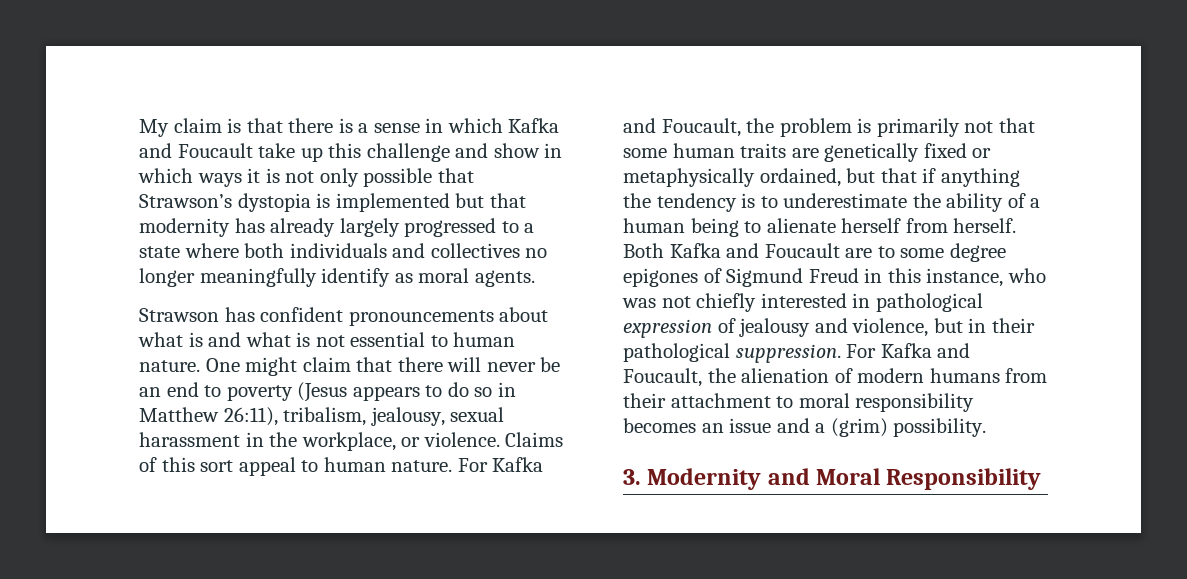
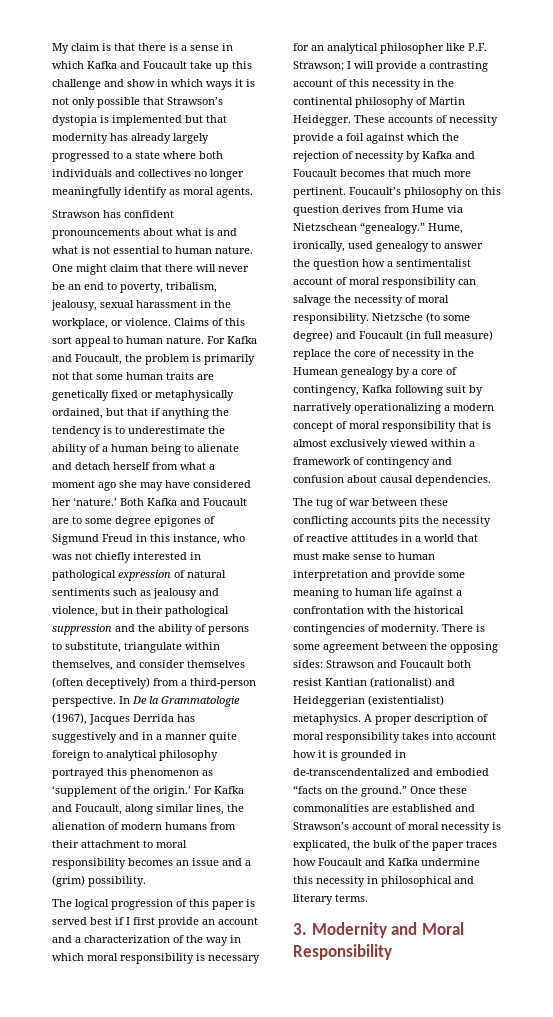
- One might claim that there will never be an end to poverty (Jesus appears to do so in Matthew 26:11), tribalism, jealousy, sexual harassment in the workplace, or violence.
+ One might claim that there will never be an end to poverty, tribalism, jealousy, sexual harassment in the workplace, or violence.
- For Kafka and Foucault, the problem is primarily not that some human traits are genetically fixed or metaphysically ordained, but that if anything the tendency is to underestimate the ability of a human being to alienate herself from herself.
+ For Kafka and Foucault, the problem is primarily not that some human traits are genetically fixed or metaphysically ordained, but that if anything the tendency is to underestimate the ability of a human being to alienate and detach herself from what a moment ago she may have considered her ‘nature.’
- Both Kafka and Foucault are to some degree epigones of Sigmund Freud in this instance, who was not chiefly interested in pathological expression of jealousy and violence, but in their pathological suppression. For Kafka and Foucault, the alienation of modern humans from their attachment to moral responsibility becomes an issue and a (grim) possibility.
+ Both Kafka and Foucault are to some degree epigones of Sigmund Freud in this instance, who was not chiefly interested in pathological expression of natural sentiments such as jealousy and violence, but in their pathological suppression and the ability of persons to substitute, triangulate within themselves, and consider themselves (often deceptively) from a third-person perspective. In De la Grammatologie (1967), Jacques Derrida has suggestively and in a manner quite foreign to analytical philosophy portrayed this phenomenon as ‘supplement of the origin.’ For Kafka and Foucault, along similar lines, the alienation of modern humans from their attachment to moral responsibility becomes an issue and a (grim) possibility.
+ The logical progression of this paper is served best if I first provide an account and a characterization of the way in which moral responsibility is necessary for an analytical philosopher like P.F. Strawson; I will provide a contrasting account of this necessity in the continental philosophy of Martin Heidegger. These accounts of necessity provide a foil against which the rejection of necessity by Kafka and Foucault becomes that much more pertinent. Foucault’s philosophy on this question derives from Hume via Nietzschean “genealogy.” Hume, ironically, used genealogy to answer the question how a sentimentalist account of moral responsibility can salvage the necessity of moral responsibility. Nietzsche (to some degree) and Foucault (in full measure) replace the core of necessity in the Humean genealogy by a core of contingency, Kafka following suit by narratively operationalizing a modern concept of moral responsibility that is almost exclusively viewed within a framework of contingency and confusion about causal dependencies.
+ The tug of war between these conflicting accounts pits the necessity of reactive attitudes in a world that must make sense to human interpretation and provide some meaning to human life against a confrontation with the historical contingencies of modernity. There is some agreement between the opposing sides: Strawson and Foucault both resist Kantian (rationalist) and Heideggerian (existentialist) metaphysics. A proper description of moral responsibility takes into account how it is grounded in de-transcendentalized and embodied “facts on the ground.” Once these commonalities are established and Strawson’s account of moral necessity is explicated, the bulk of the paper traces how Foucault and Kafka undermine this necessity in philosophical and literary terms.

